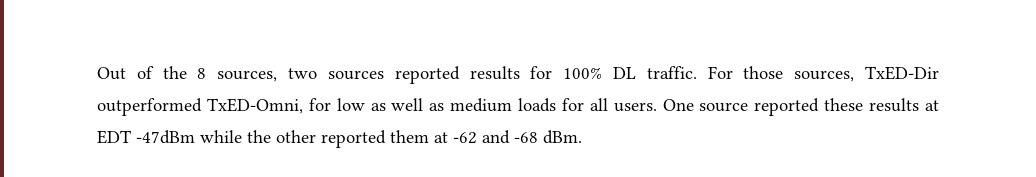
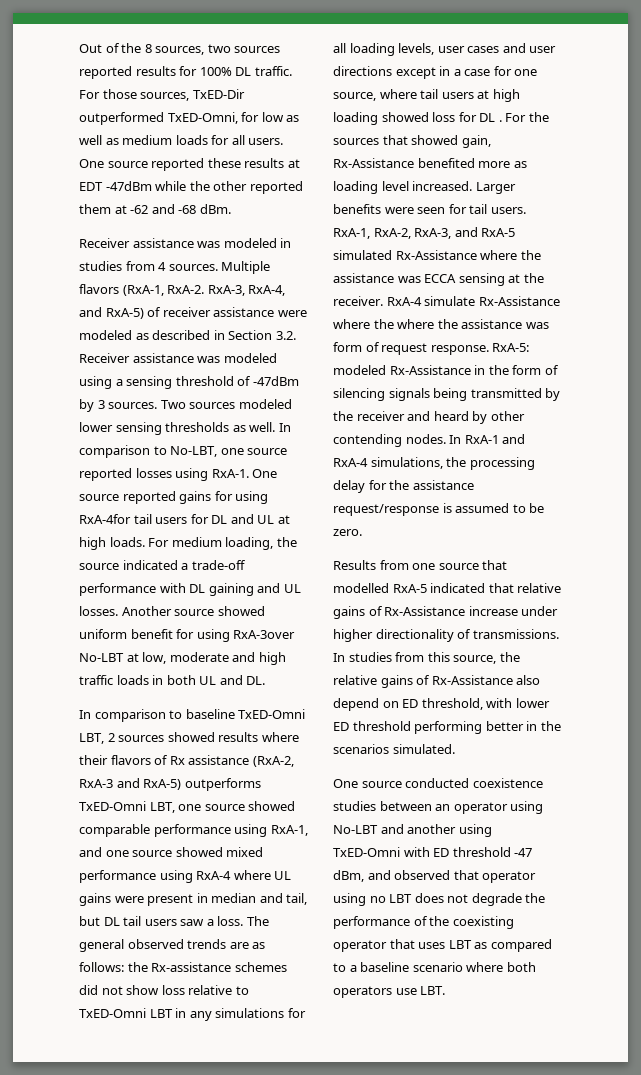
+ Receiver assistance was modeled in studies from 4 sources. Multiple flavors (RxA-1, RxA-2. RxA-3, RxA-4, and RxA-5) of receiver assistance were modeled as described in Section 3.2. Receiver assistance was modeled using a sensing threshold of -47dBm by 3 sources. Two sources modeled lower sensing thresholds as well. In comparison to No-LBT, one source reported losses using RxA-1. One source reported gains for using RxA-4for tail users for DL and UL at high loads. For medium loading, the source indicated a trade-off performance with DL gaining and UL losses. Another source showed uniform benefit for using RxA-3over No-LBT at low, moderate and high traffic loads in both UL and DL.
+ In comparison to baseline TxED-Omni LBT, 2 sources showed results where their flavors of Rx assistance (RxA-2, RxA-3 and RxA-5) outperforms TxED-Omni LBT, one source showed comparable performance using RxA-1, and one source showed mixed performance using RxA-4 where UL gains were present in median and tail, but DL tail users saw a loss. The general observed trends are as follows: the Rx-assistance schemes did not show loss relative to TxED-Omni LBT in any simulations for all loading levels, user cases and user directions except in a case for one source, where tail users at high loading showed loss for DL . For the sources that showed gain, Rx-Assistance benefited more as loading level increased. Larger benefits were seen for tail users. RxA-1, RxA-2, RxA-3, and RxA-5 simulated Rx-Assistance where the assistance was ECCA sensing at the receiver. RxA-4 simulate Rx-Assistance where the where the assistance was form of request response. RxA-5: modeled Rx-Assistance in the form of silencing signals being transmitted by the receiver and heard by other contending nodes. In RxA-1 and RxA-4 simulations, the processing delay for the assistance request/response is assumed to be zero.
+ Results from one source that modelled RxA-5 indicated that relative gains of Rx-Assistance increase under higher directionality of transmissions. In studies from this source, the relative gains of Rx-Assistance also depend on ED threshold, with lower ED threshold performing better in the scenarios simulated.
+ One source conducted coexistence studies between an operator using No-LBT and another using TxED-Omni with ED threshold -47 dBm, and observed that operator using no LBT does not degrade the performance of the coexisting operator that uses LBT as compared to a baseline scenario where both operators use LBT.

